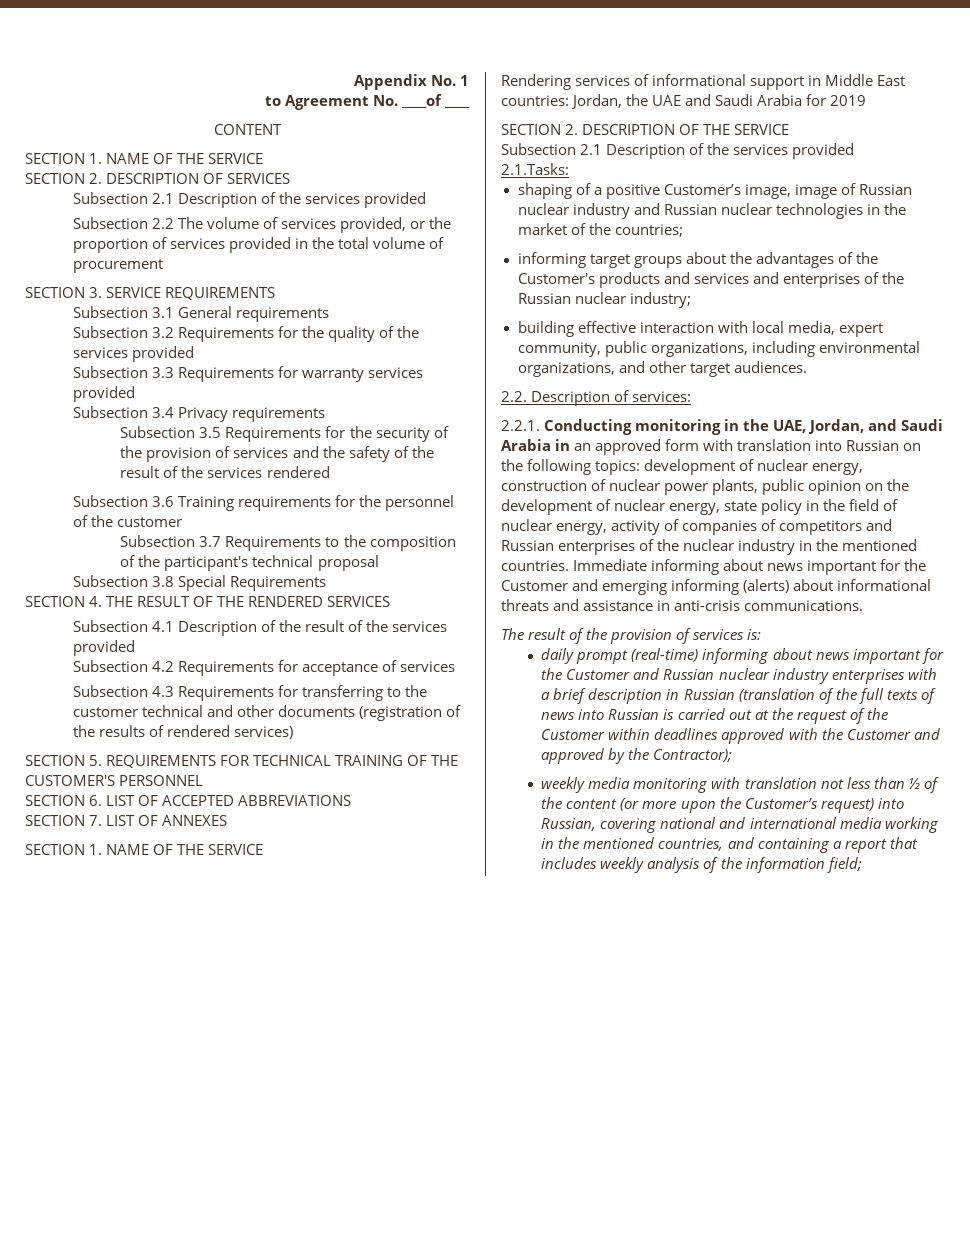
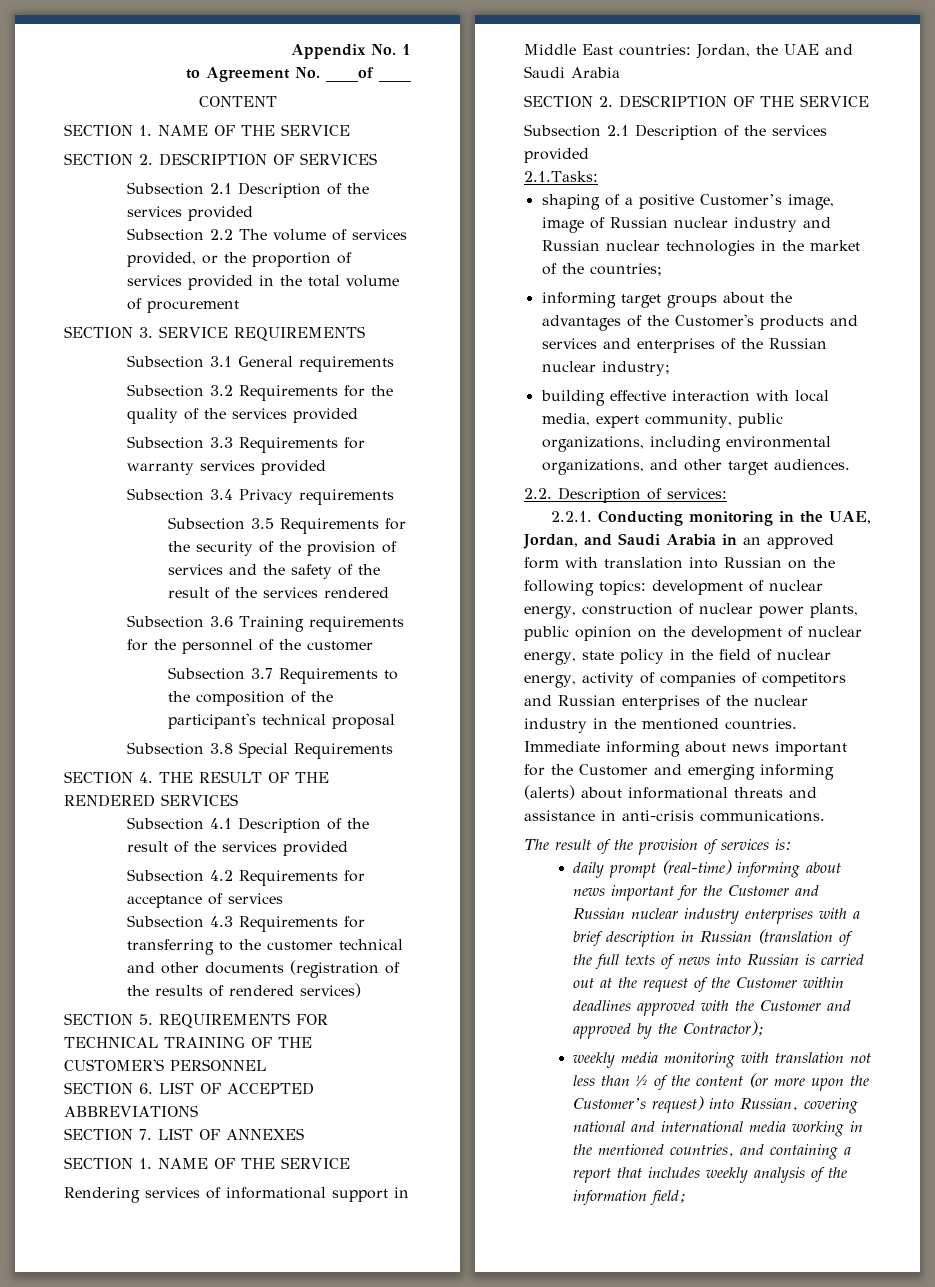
- Rendering services of informational support in Middle East countries: Jordan, the UAE and Saudi Arabia for 2019
+ Rendering services of informational support in Middle East countries: Jordan, the UAE and Saudi Arabia

